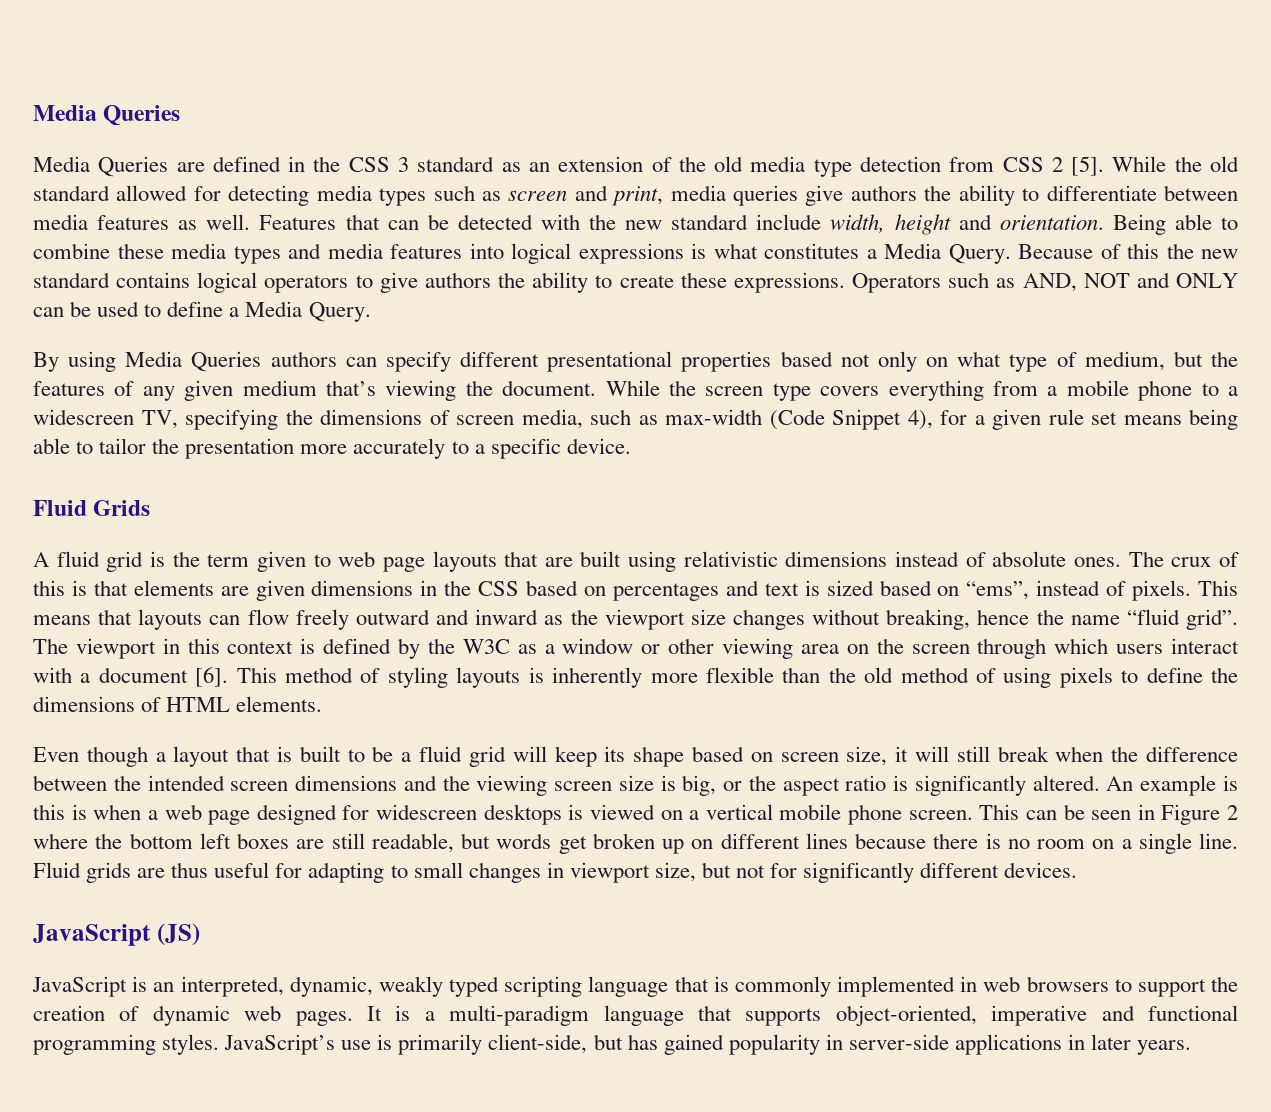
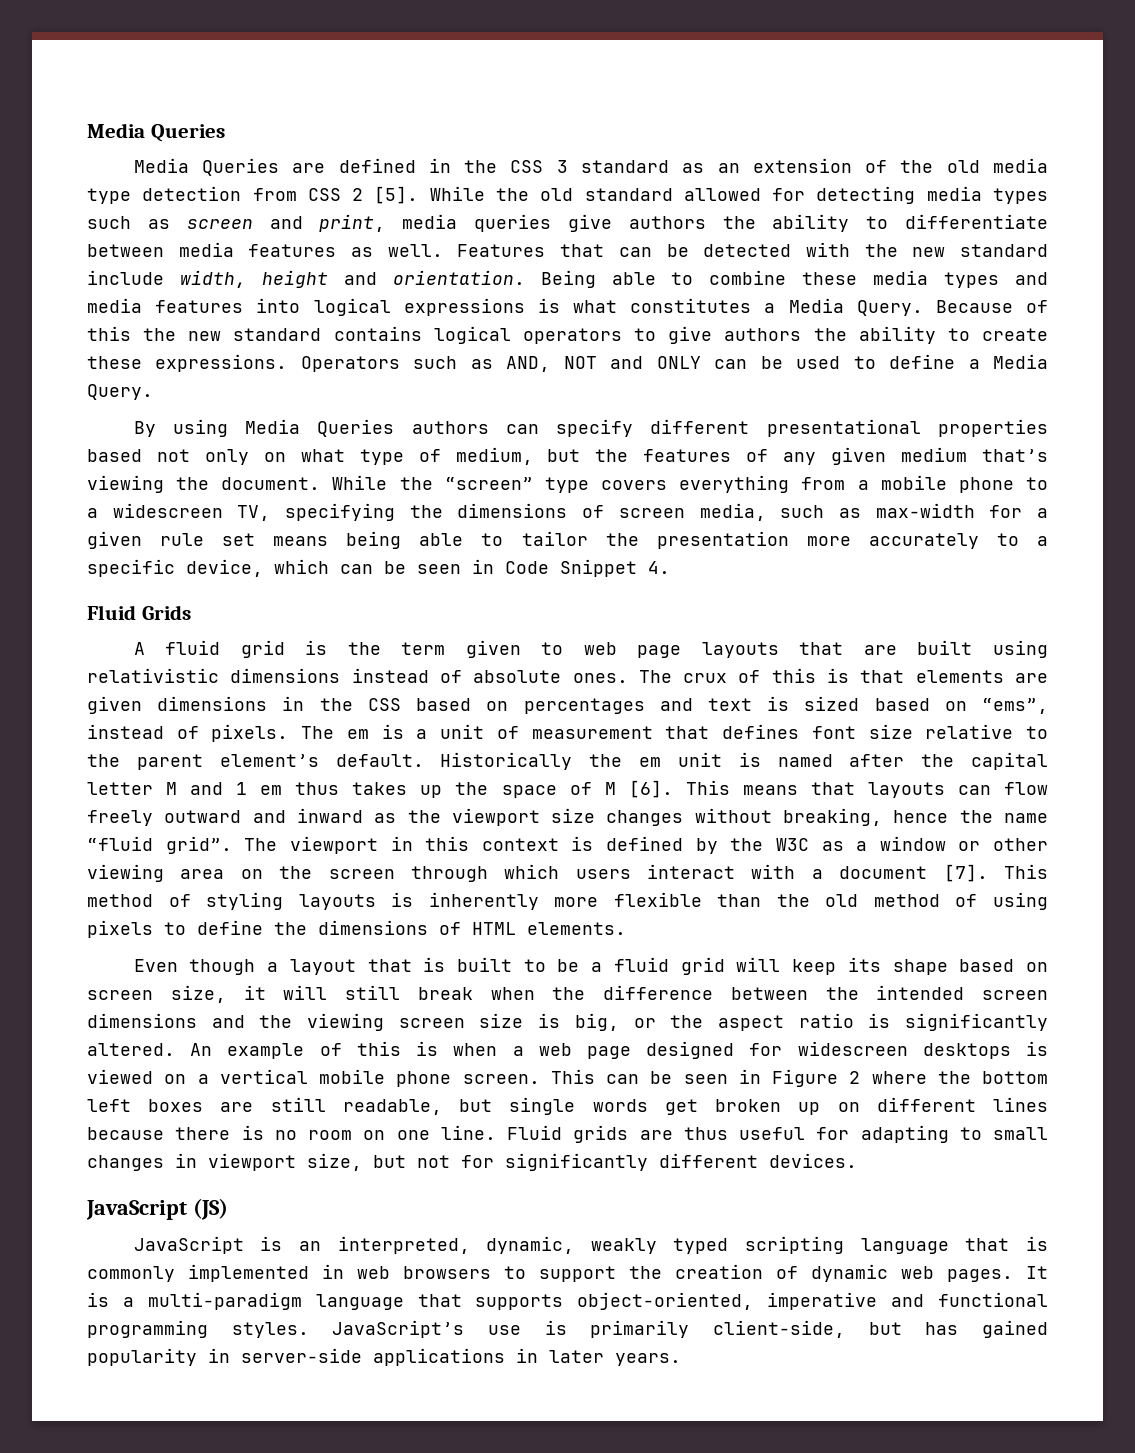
- While the screen type covers everything from a mobile phone to a widescreen TV, specifying the dimensions of screen media, such as max-width (Code Snippet 4), for a given rule set means being able to tailor the presentation more accurately to a specific device.
+ While the “screen” type covers everything from a mobile phone to a widescreen TV, specifying the dimensions of screen media, such as max-width for a given rule set means being able to tailor the presentation more accurately to a specific device, which can be seen in Code Snippet 4.
+ The em is a unit of measurement that defines font size relative to the parent element’s default. Historically the em unit is named after the capital letter M and 1 em thus takes up the space of M [6].
- The viewport in this context is defined by the W3C as a window or other viewing area on the screen through which users interact with a document [6].
+ The viewport in this context is defined by the W3C as a window or other viewing area on the screen through which users interact with a document [7].
- An example is this is when a web page designed for widescreen desktops is viewed on a vertical mobile phone screen.
+ An example of this is when a web page designed for widescreen desktops is viewed on a vertical mobile phone screen.
- This can be seen in Figure 2 where the bottom left boxes are still readable, but words get broken up on different lines because there is no room on a single line.
+ This can be seen in Figure 2 where the bottom left boxes are still readable, but single words get broken up on different lines because there is no room on one line.

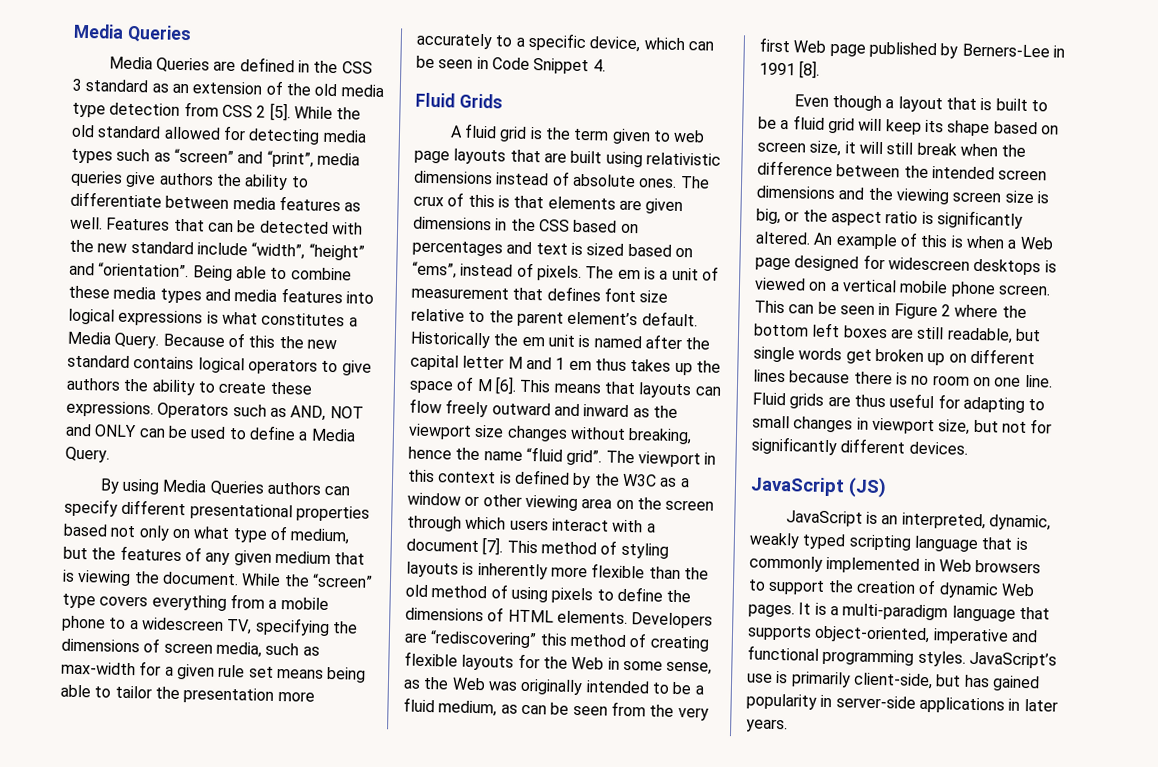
- While the old standard allowed for detecting media types such as screen and print, media queries give authors the ability to differentiate between media features as well.
+ While the old standard allowed for detecting media types such as “screen” and “print”, media queries give authors the ability to differentiate between media features as well.
- Features that can be detected with the new standard include width, height and orientation.
+ Features that can be detected with the new standard include “width”, “height” and “orientation”.
- By using Media Queries authors can specify different presentational properties based not only on what type of medium, but the features of any given medium that’s viewing the document.
+ By using Media Queries authors can specify different presentational properties based not only on what type of medium, but the features of any given medium that is viewing the document.
+ Developers are “rediscovering” this method of creating flexible layouts for the Web in some sense, as the Web was originally intended to be a fluid medium, as can be seen from the very first Web page published by Berners-Lee in 1991 [8].
- An example of this is when a web page designed for widescreen desktops is viewed on a vertical mobile phone screen.
+ An example of this is when a Web page designed for widescreen desktops is viewed on a vertical mobile phone screen.
- JavaScript is an interpreted, dynamic, weakly typed scripting language that is commonly implemented in web browsers to support the creation of dynamic web pages.
+ JavaScript is an interpreted, dynamic, weakly typed scripting language that is commonly implemented in Web browsers to support the creation of dynamic Web pages.

